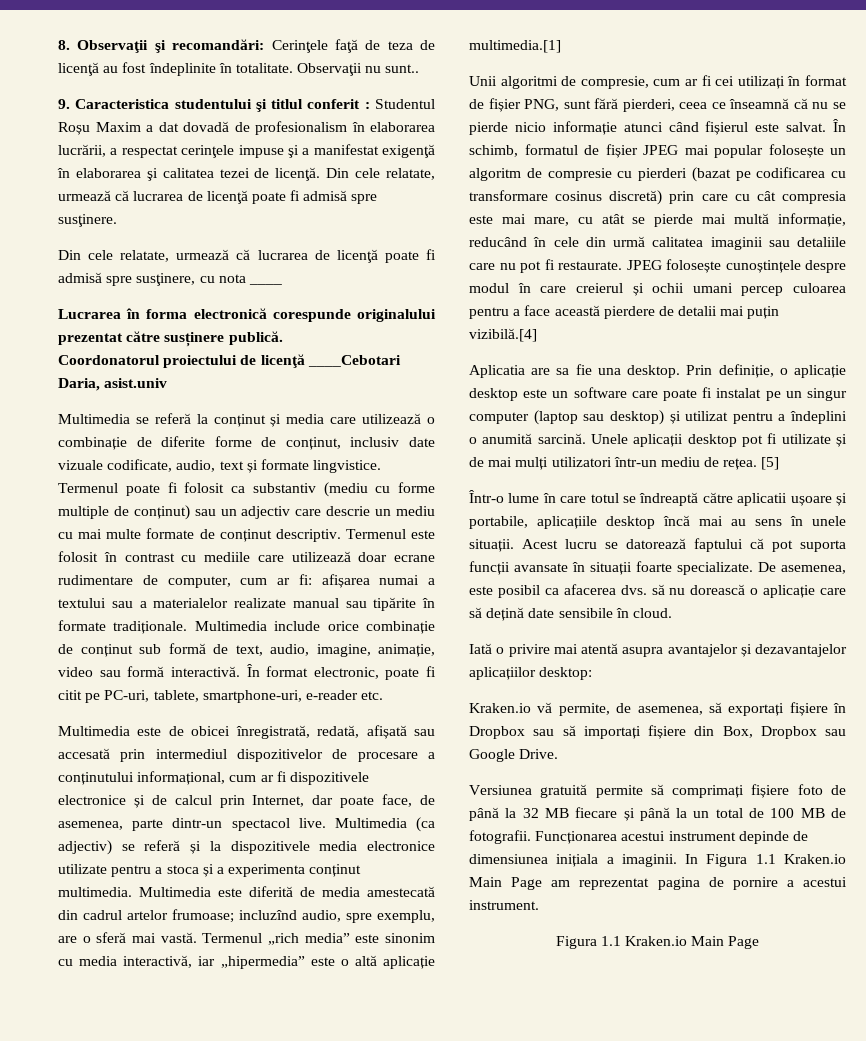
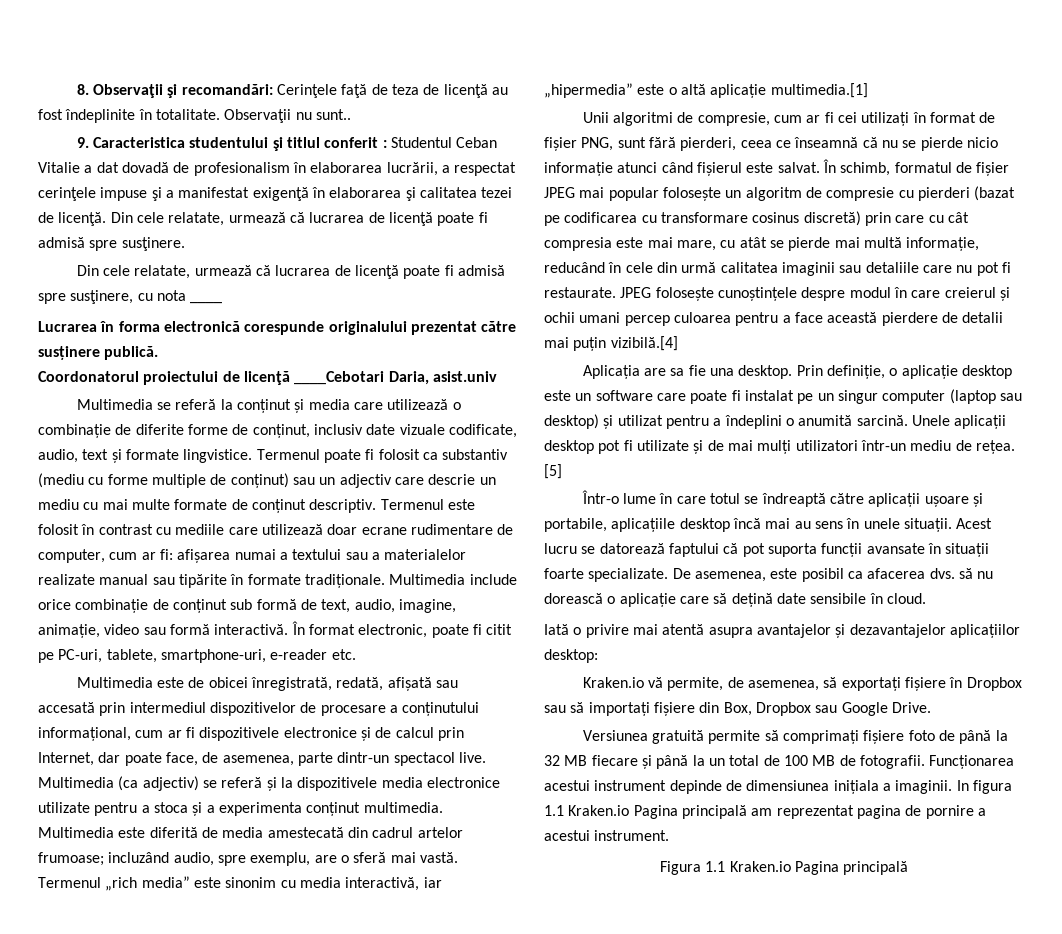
- 9. Caracteristica studentului şi titlul conferit : Studentul Roșu Maxim a dat dovadă de profesionalism în elaborarea lucrării, a respectat cerinţele impuse şi a manifestat exigenţă în elaborarea şi calitatea tezei de licenţă.
+ 9. Caracteristica studentului şi titlul conferit : Studentul Ceban Vitalie a dat dovadă de profesionalism în elaborarea lucrării, a respectat cerinţele impuse şi a manifestat exigenţă în elaborarea şi calitatea tezei de licenţă.
- Multimedia este diferită de media amestecată din cadrul artelor frumoase; incluzînd audio, spre exemplu, are o sferă mai vastă.
+ Multimedia este diferită de media amestecată din cadrul artelor frumoase; incluzând audio, spre exemplu, are o sferă mai vastă.
- Aplicatia are sa fie una desktop.
+ Aplicația are sa fie una desktop.
- Într-o lume în care totul se îndreaptă către aplicatii ușoare și portabile, aplicațiile desktop încă mai au sens în unele situații.
+ Într-o lume în care totul se îndreaptă către aplicații ușoare și portabile, aplicațiile desktop încă mai au sens în unele situații.
- In Figura 1.1 Kraken.io Main Page am reprezentat pagina de pornire a acestui instrument.
- Figura 1.1 Kraken.io Main Page
+ In figura 1.1 Kraken.io Pagina principală am reprezentat pagina de pornire a acestui instrument.
+ Figura 1.1 Kraken.io Pagina principală

